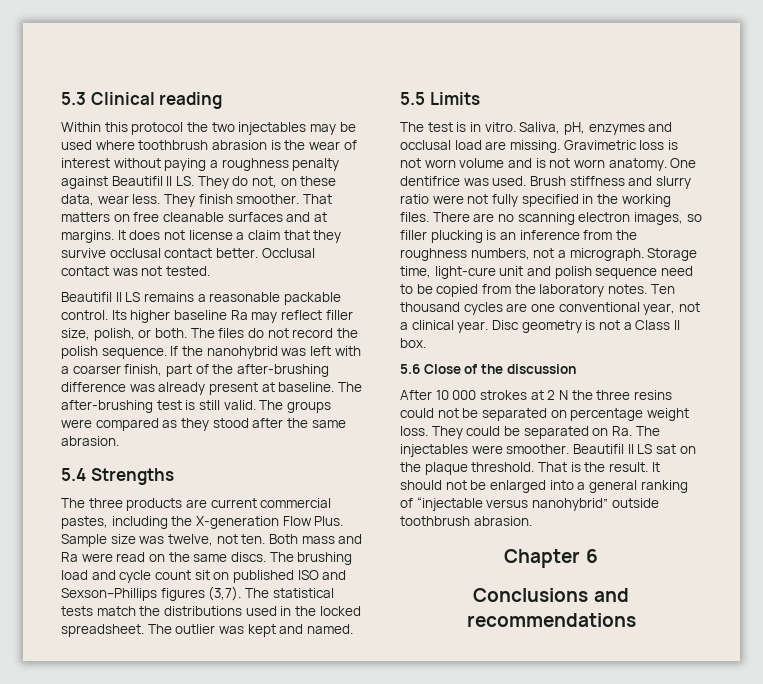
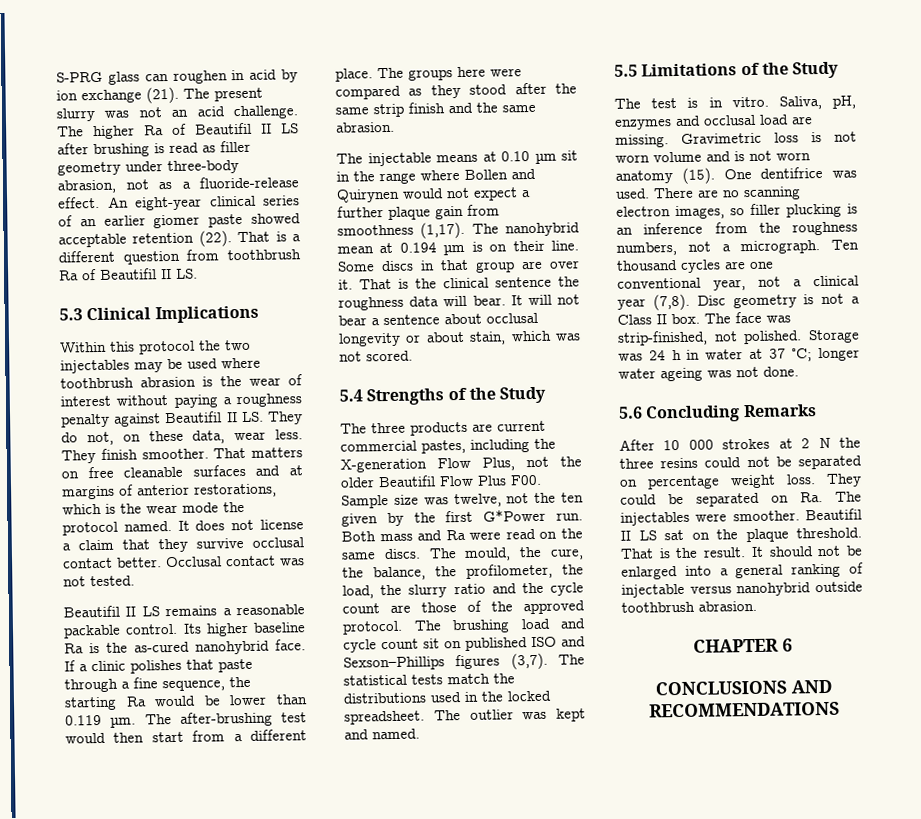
+ S-PRG glass can roughen in acid by ion exchange (21). The present slurry was not an acid challenge. The higher Ra of Beautifil II LS after brushing is read as filler geometry under three-body abrasion, not as a fluoride-release effect. An eight-year clinical series of an earlier giomer paste showed acceptable retention (22). That is a different question from toothbrush Ra of Beautifil II LS.
- 5.3 Clinical reading
+ 5.3 Clinical Implications
- That matters on free cleanable surfaces and at margins.
+ That matters on free cleanable surfaces and at margins of anterior restorations, which is the wear mode the protocol named.
- Its higher baseline Ra may reflect filler size, polish, or both. The files do not record the polish sequence. If the nanohybrid was left with a coarser finish, part of the after-brushing difference was already present at baseline. The after-brushing test is still valid.
+ Its higher baseline Ra is the as-cured nanohybrid face. If a clinic polishes that paste through a fine sequence, the starting Ra would be lower than 0.119 µm. The after-brushing test would then start from a different place.
- The groups were compared as they stood after the same abrasion.
+ The groups here were compared as they stood after the same strip finish and the same abrasion.
+ The injectable means at 0.10 µm sit in the range where Bollen and Quirynen would not expect a further plaque gain from smoothness (1,17). The nanohybrid mean at 0.194 µm is on their line. Some discs in that group are over it. That is the clinical sentence the roughness data will bear. It will not bear a sentence about occlusal longevity or about stain, which was not scored.
- 5.4 Strengths
+ 5.4 Strengths of the Study
- The three products are current commercial pastes, including the X-generation Flow Plus. Sample size was twelve, not ten.
+ The three products are current commercial pastes, including the X-generation Flow Plus, not the older Beautifil Flow Plus F00. Sample size was twelve, not the ten given by the first G*Power run.
- The brushing load and cycle count sit on published ISO and Sexson–Phillips figures (3,7).
+ The mould, the cure, the balance, the profilometer, the load, the slurry ratio and the cycle count are those of the approved protocol. The brushing load and cycle count sit on published ISO and Sexson–Phillips figures (3,7).
- 5.5 Limits
+ 5.5 Limitations of the Study
- Gravimetric loss is not worn volume and is not worn anatomy.
+ Gravimetric loss is not worn volume and is not worn anatomy (15).
- Brush stiffness and slurry ratio were not fully specified in the working files.
- Storage time, light-cure unit and polish sequence need to be copied from the laboratory notes.
- Ten thousand cycles are one conventional year, not a clinical year.
+ Ten thousand cycles are one conventional year, not a clinical year (7,8).
- Disc geometry is not a Class II box.
- 5.6 Close of the discussion
+ Disc geometry is not a Class II box. The face was strip-finished, not polished. Storage was 24 h in water at 37 °C; longer water ageing was not done.
+ 5.6 Concluding Remarks
- It should not be enlarged into a general ranking of “injectable versus nanohybrid” outside toothbrush abrasion.
+ It should not be enlarged into a general ranking of injectable versus nanohybrid outside toothbrush abrasion.
- Chapter 6
+ CHAPTER 6
- Conclusions and recommendations
+ CONCLUSIONS AND RECOMMENDATIONS

